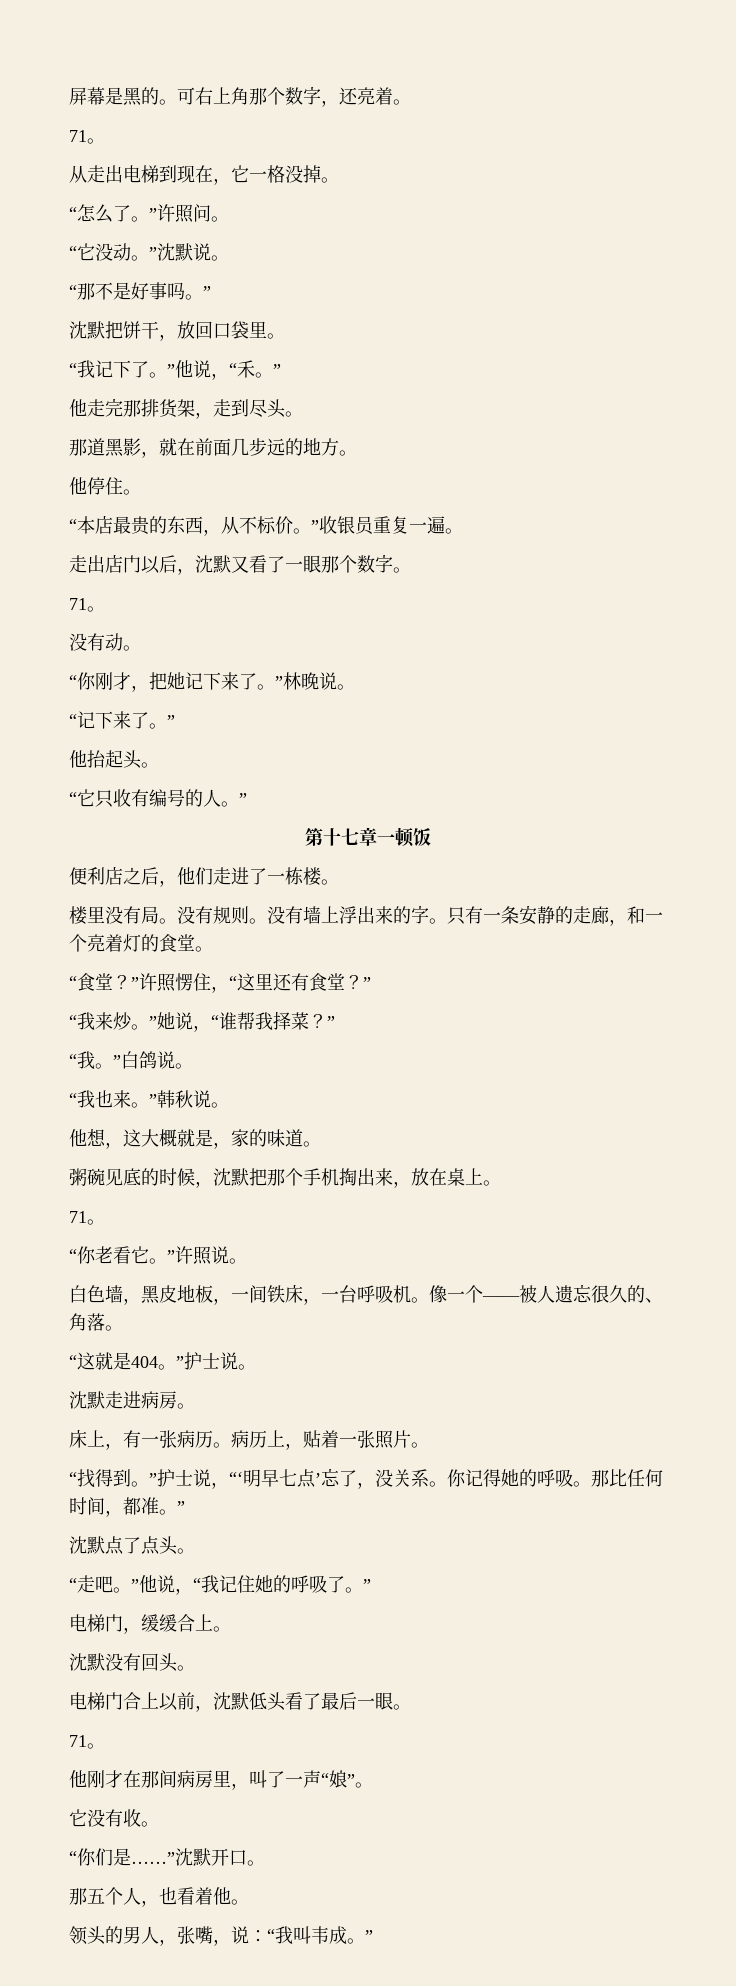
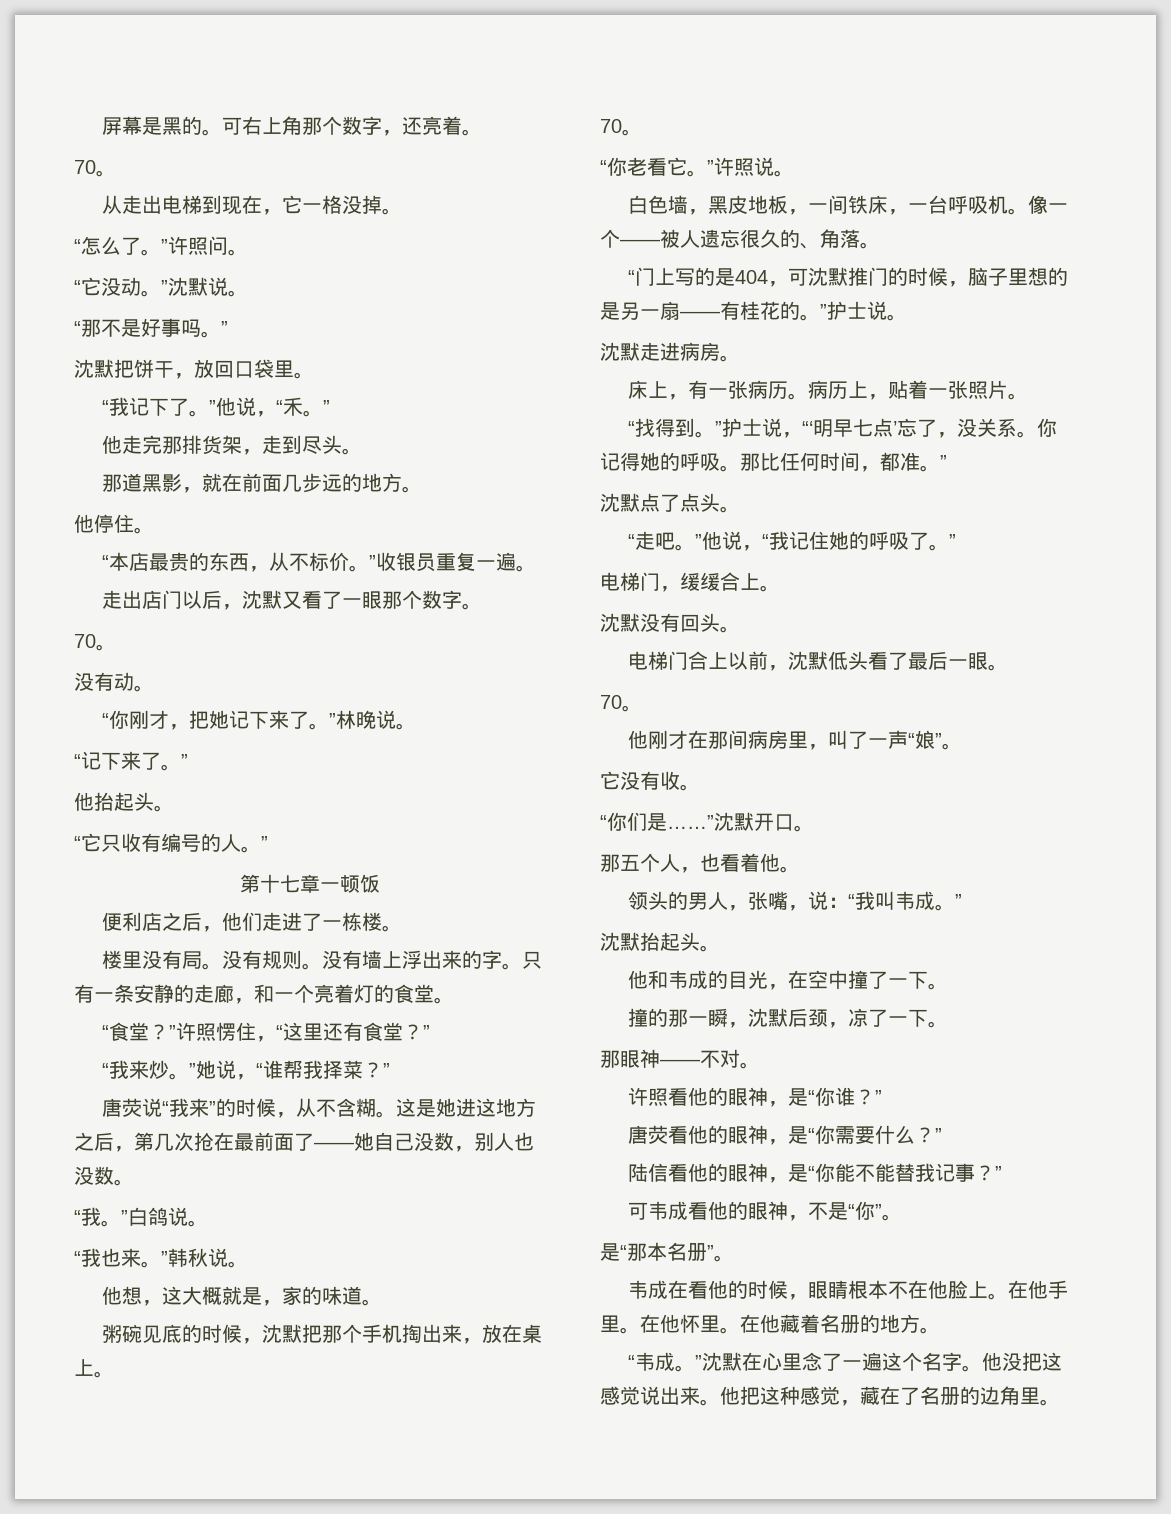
  可右上角那个数字，还亮着。
- 71。
+ 70。
  走出店门以后，沈默又看了一眼那个数字。
- 71。
+ 70。
+ 唐荧说“我来”的时候，从不含糊。这是她进这地方之后，第几次抢在最前面了——她自己没数，别人也没数。
  粥碗见底的时候，沈默把那个手机掏出来，放在桌上。
- 71。
+ 70。
- “这就是404。”护士说。
+ “门上写的是404，可沈默推门的时候，脑子里想的是另一扇——有桂花的。”护士说。
  电梯门合上以前，沈默低头看了最后一眼。
- 71。
+ 70。
+ 沈默抬起头。
+ 他和韦成的目光，在空中撞了一下。
+ 撞的那一瞬，沈默后颈，凉了一下。
+ 那眼神——不对。
+ 许照看他的眼神，是“你谁？”
+ 唐荧看他的眼神，是“你需要什么？”
+ 陆信看他的眼神，是“你能不能替我记事？”
+ 可韦成看他的眼神，不是“你”。
+ 是“那本名册”。
+ 韦成在看他的时候，眼睛根本不在他脸上。在他手里。在他怀里。在他藏着名册的地方。
+ “韦成。”沈默在心里念了一遍这个名字。他没把这感觉说出来。他把这种感觉，藏在了名册的边角里。

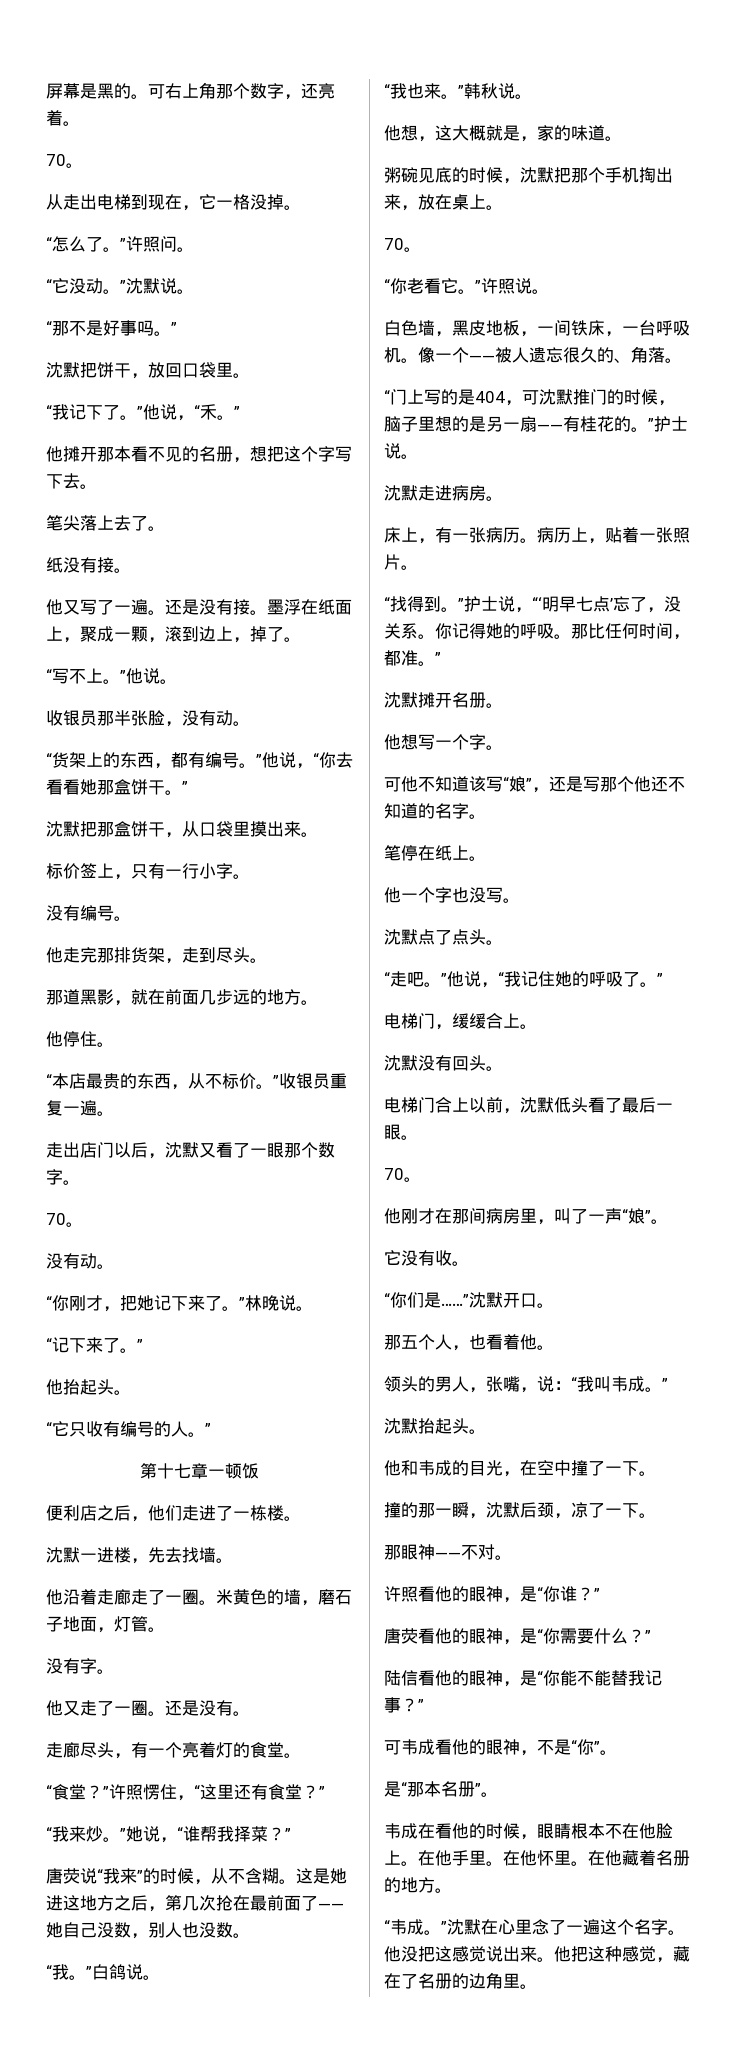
+ 他摊开那本看不见的名册，想把这个字写下去。
+ 笔尖落上去了。
+ 纸没有接。
+ 他又写了一遍。还是没有接。墨浮在纸面上，聚成一颗，滚到边上，掉了。
+ “写不上。”他说。
+ 收银员那半张脸，没有动。
+ “货架上的东西，都有编号。”他说，“你去看看她那盒饼干。”
+ 沈默把那盒饼干，从口袋里摸出来。
+ 标价签上，只有一行小字。
+ 没有编号。
- 楼里没有局。没有规则。没有墙上浮出来的字。只有一条安静的走廊，和一个亮着灯的食堂。
+ 沈默一进楼，先去找墙。
+ 他沿着走廊走了一圈。米黄色的墙，磨石子地面，灯管。
+ 没有字。
+ 他又走了一圈。还是没有。
+ 走廊尽头，有一个亮着灯的食堂。
+ 沈默摊开名册。
+ 他想写一个字。
+ 可他不知道该写“娘”，还是写那个他还不知道的名字。
+ 笔停在纸上。
+ 他一个字也没写。

